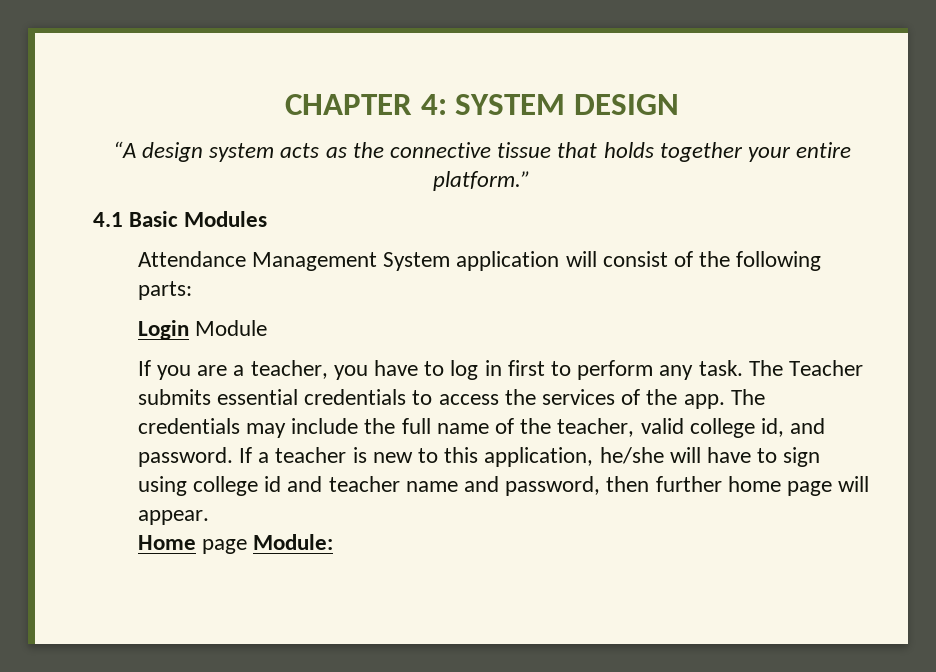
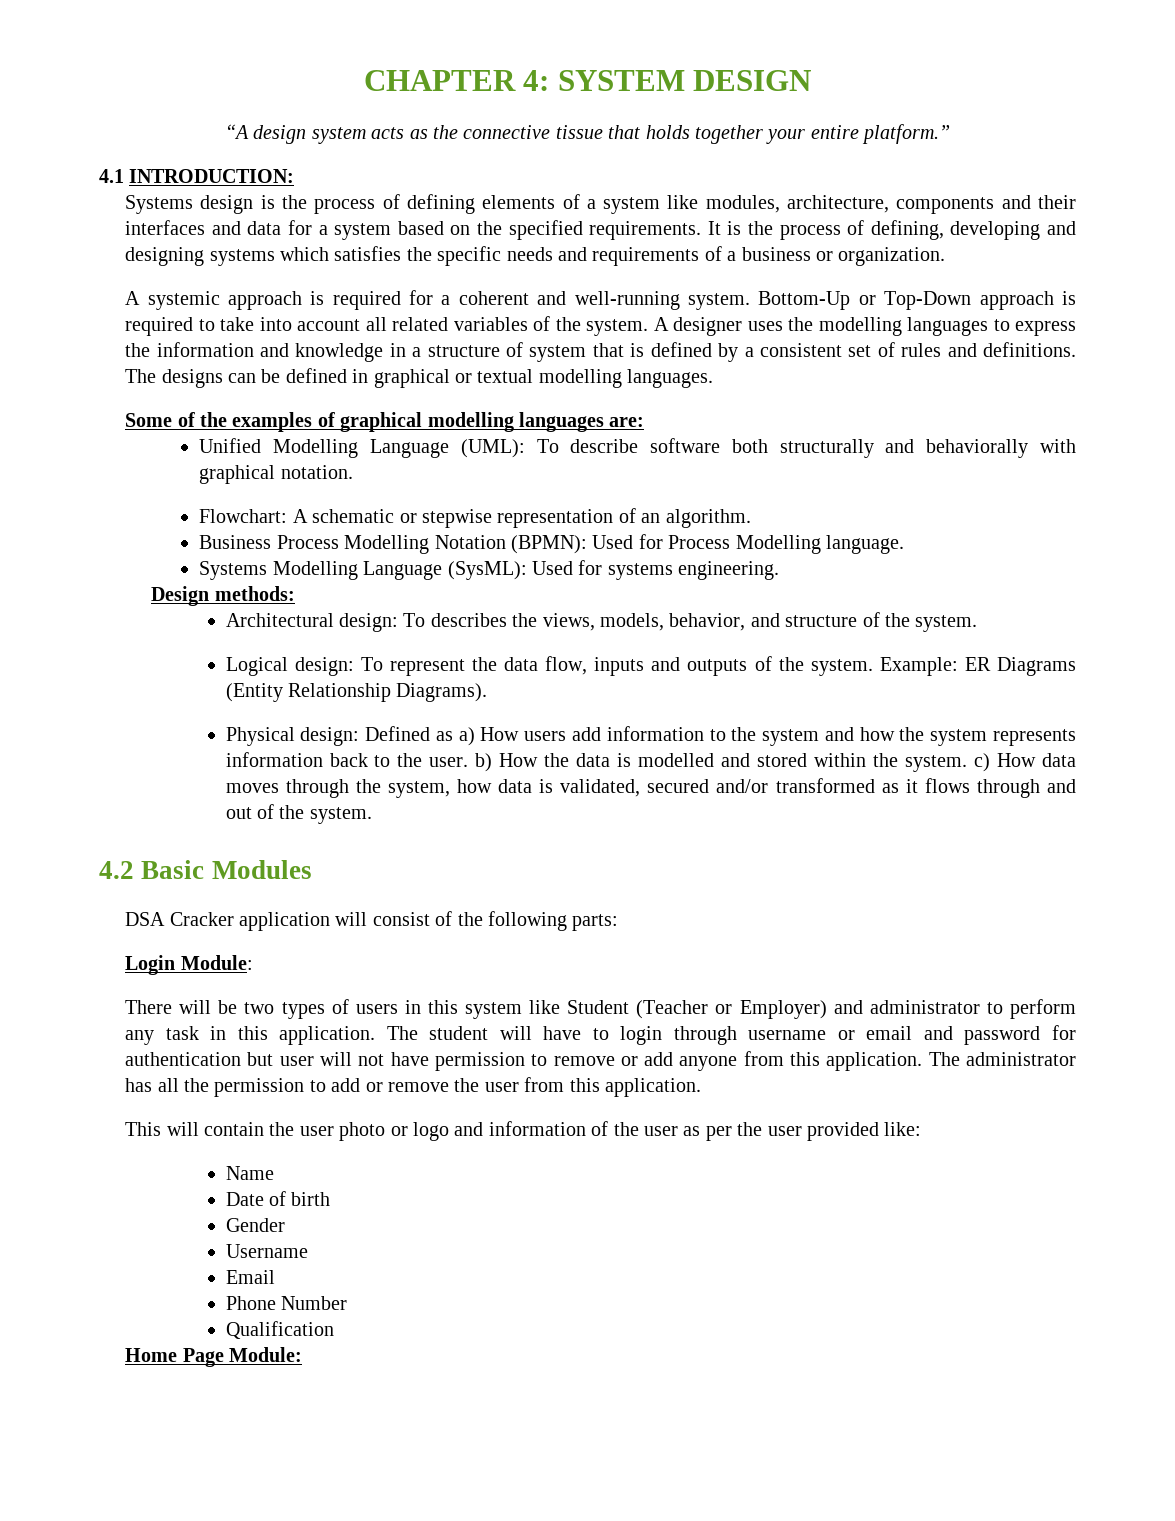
- 4.1 Basic Modules
+ 4.1 INTRODUCTION:
+ Systems design is the process of defining elements of a system like modules, architecture, components and their interfaces and data for a system based on the specified requirements. It is the process of defining, developing and designing systems which satisfies the specific needs and requirements of a business or organization.
+ A systemic approach is required for a coherent and well-running system. Bottom-Up or Top-Down approach is required to take into account all related variables of the system. A designer uses the modelling languages to express the information and knowledge in a structure of system that is defined by a consistent set of rules and definitions. The designs can be defined in graphical or textual modelling languages.
+ Some of the examples of graphical modelling languages are:
+ Unified Modelling Language (UML): To describe software both structurally and behaviorally with graphical notation.
+ Flowchart: A schematic or stepwise representation of an algorithm.
+ Business Process Modelling Notation (BPMN): Used for Process Modelling language.
+ Systems Modelling Language (SysML): Used for systems engineering.
+ Design methods:
+ Architectural design: To describes the views, models, behavior, and structure of the system.
+ Logical design: To represent the data flow, inputs and outputs of the system. Example: ER Diagrams (Entity Relationship Diagrams).
+ Physical design: Defined as a) How users add information to the system and how the system represents information back to the user. b) How the data is modelled and stored within the system. c) How data moves through the system, how data is validated, secured and/or transformed as it flows through and out of the system.
+ 4.2 Basic Modules
- Attendance Management System application will consist of the following parts:
+ DSA Cracker application will consist of the following parts:
- Login Module
- If you are a teacher, you have to log in first to perform any task. The Teacher submits essential credentials to access the services of the app. The credentials may include the full name of the teacher, valid college id, and password. If a teacher is new to this application, he/she will have to sign using college id and teacher name and password, then further home page will appear.
+ Login Module:
+ There will be two types of users in this system like Student (Teacher or Employer) and administrator to perform any task in this application. The student will have to login through username or email and password for authentication but user will not have permission to remove or add anyone from this application. The administrator has all the permission to add or remove the user from this application.
+ This will contain the user photo or logo and information of the user as per the user provided like:
+ Name
+ Date of birth
+ Gender
+ Username
+ Email
+ Phone Number
+ Qualification
- Home page Module:
+ Home Page Module:

